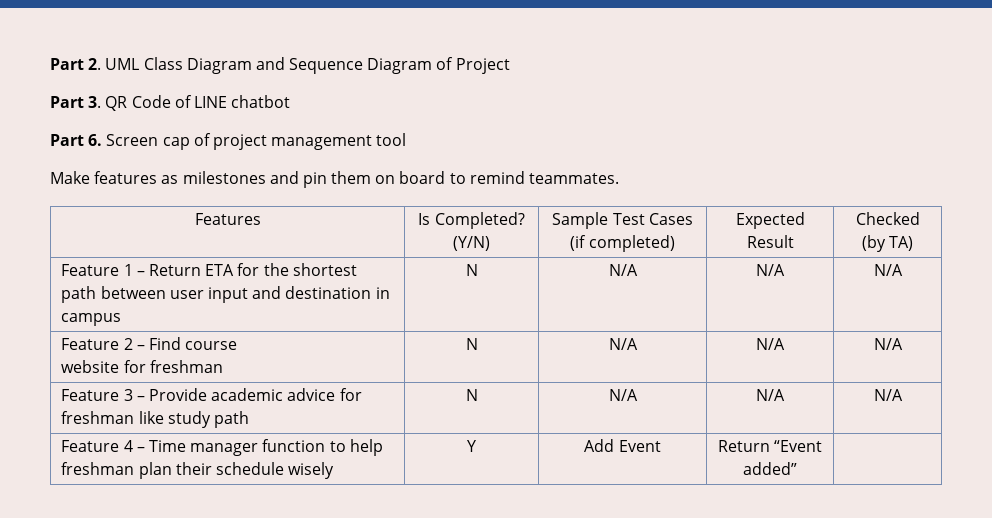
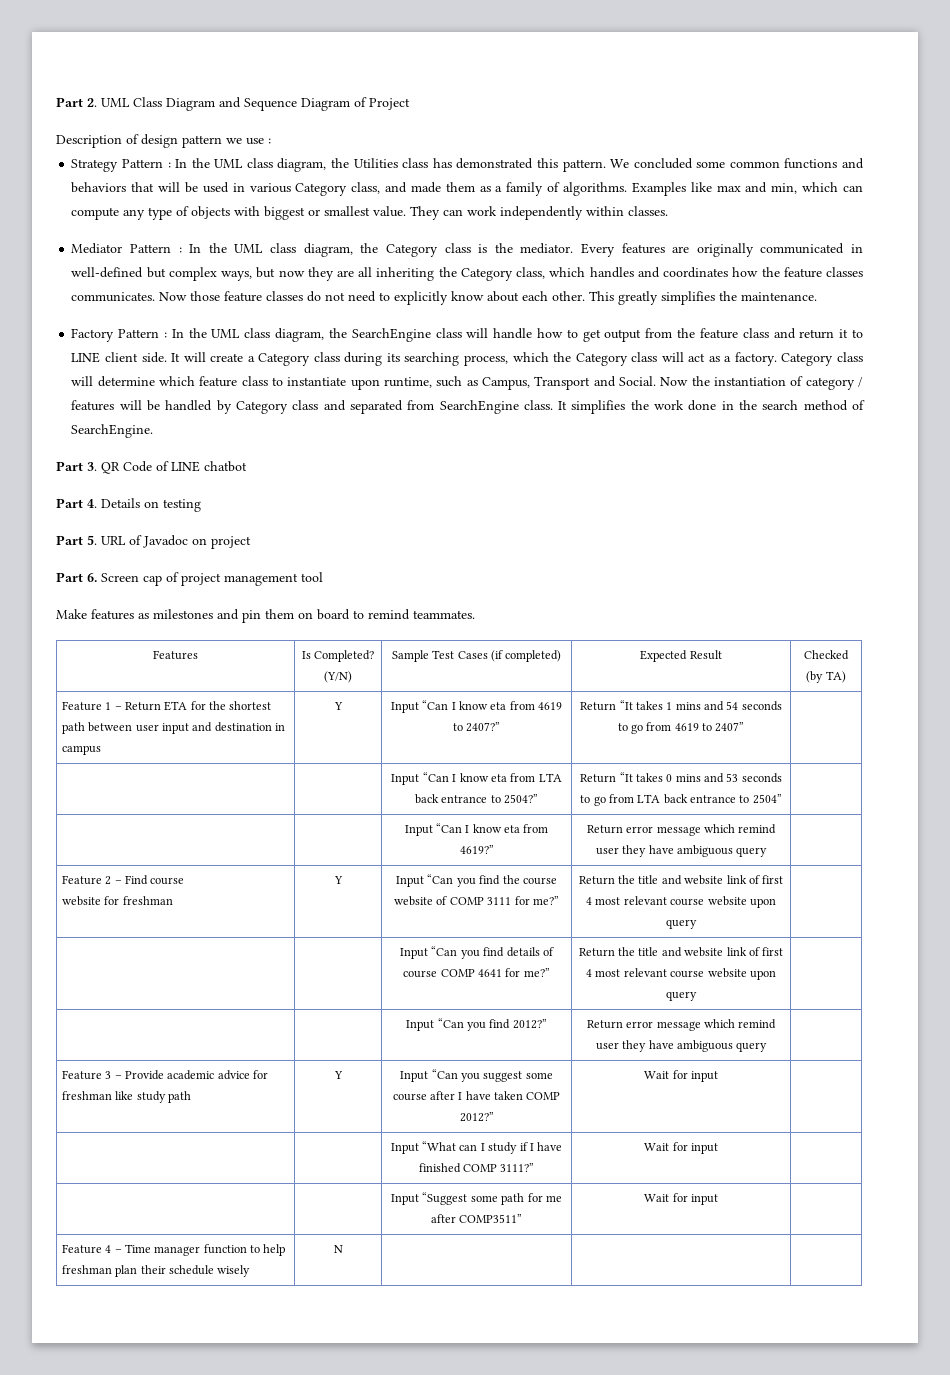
+ Description of design pattern we use :
+ Strategy Pattern : In the UML class diagram, the Utilities class has demonstrated this pattern. We concluded some common functions and behaviors that will be used in various Category class, and made them as a family of algorithms. Examples like max and min, which can compute any type of objects with biggest or smallest value. They can work independently within classes.
+ Mediator Pattern : In the UML class diagram, the Category class is the mediator. Every features are originally communicated in well-defined but complex ways, but now they are all inheriting the Category class, which handles and coordinates how the feature classes communicates. Now those feature classes do not need to explicitly know about each other. This greatly simplifies the maintenance.
+ Factory Pattern : In the UML class diagram, the SearchEngine class will handle how to get output from the feature class and return it to LINE client side. It will create a Category class during its searching process, which the Category class will act as a factory. Category class will determine which feature class to instantiate upon runtime, such as Campus, Transport and Social. Now the instantiation of category / features will be handled by Category class and separated from SearchEngine class. It simplifies the work done in the search method of SearchEngine.
+ Part 4. Details on testing
+ Part 5. URL of Javadoc on project
- Feature 1 – Return ETA for the shortest path between user input and destination in campus | N | N/A | N/A | N/A
+ Feature 1 – Return ETA for the shortest path between user input and destination in campus | Y | Input “Can I know eta from 4619 to 2407?” | Return “It takes 1 mins and 54 seconds to go from 4619 to 2407” |
+ | | Input “Can I know eta from LTA back entrance to 2504?” | Return “It takes 0 mins and 53 seconds to go from LTA back entrance to 2504” |
+ | | Input “Can I know eta from 4619?” | Return error message which remind user they have ambiguous query |
  Feature 2 – Find course
- website for freshman | N | N/A | N/A | N/A
+ website for freshman | Y | Input “Can you find the course website of COMP 3111 for me?” | Return the title and website link of first 4 most relevant course website upon query |
+ | | Input “Can you find details of course COMP 4641 for me?” | Return the title and website link of first 4 most relevant course website upon query |
+ | | Input “Can you find 2012?” | Return error message which remind user they have ambiguous query |
- Feature 3 – Provide academic advice for freshman like study path | N | N/A | N/A | N/A
+ Feature 3 – Provide academic advice for freshman like study path | Y | Input “Can you suggest some course after I have taken COMP 2012?” | Wait for input |
+ | | Input “What can I study if I have finished COMP 3111?” | Wait for input |
+ | | Input “Suggest some path for me after COMP3511” | Wait for input |
- Feature 4 – Time manager function to help freshman plan their schedule wisely | Y | Add Event | Return “Event added” |
+ Feature 4 – Time manager function to help freshman plan their schedule wisely | N | | |

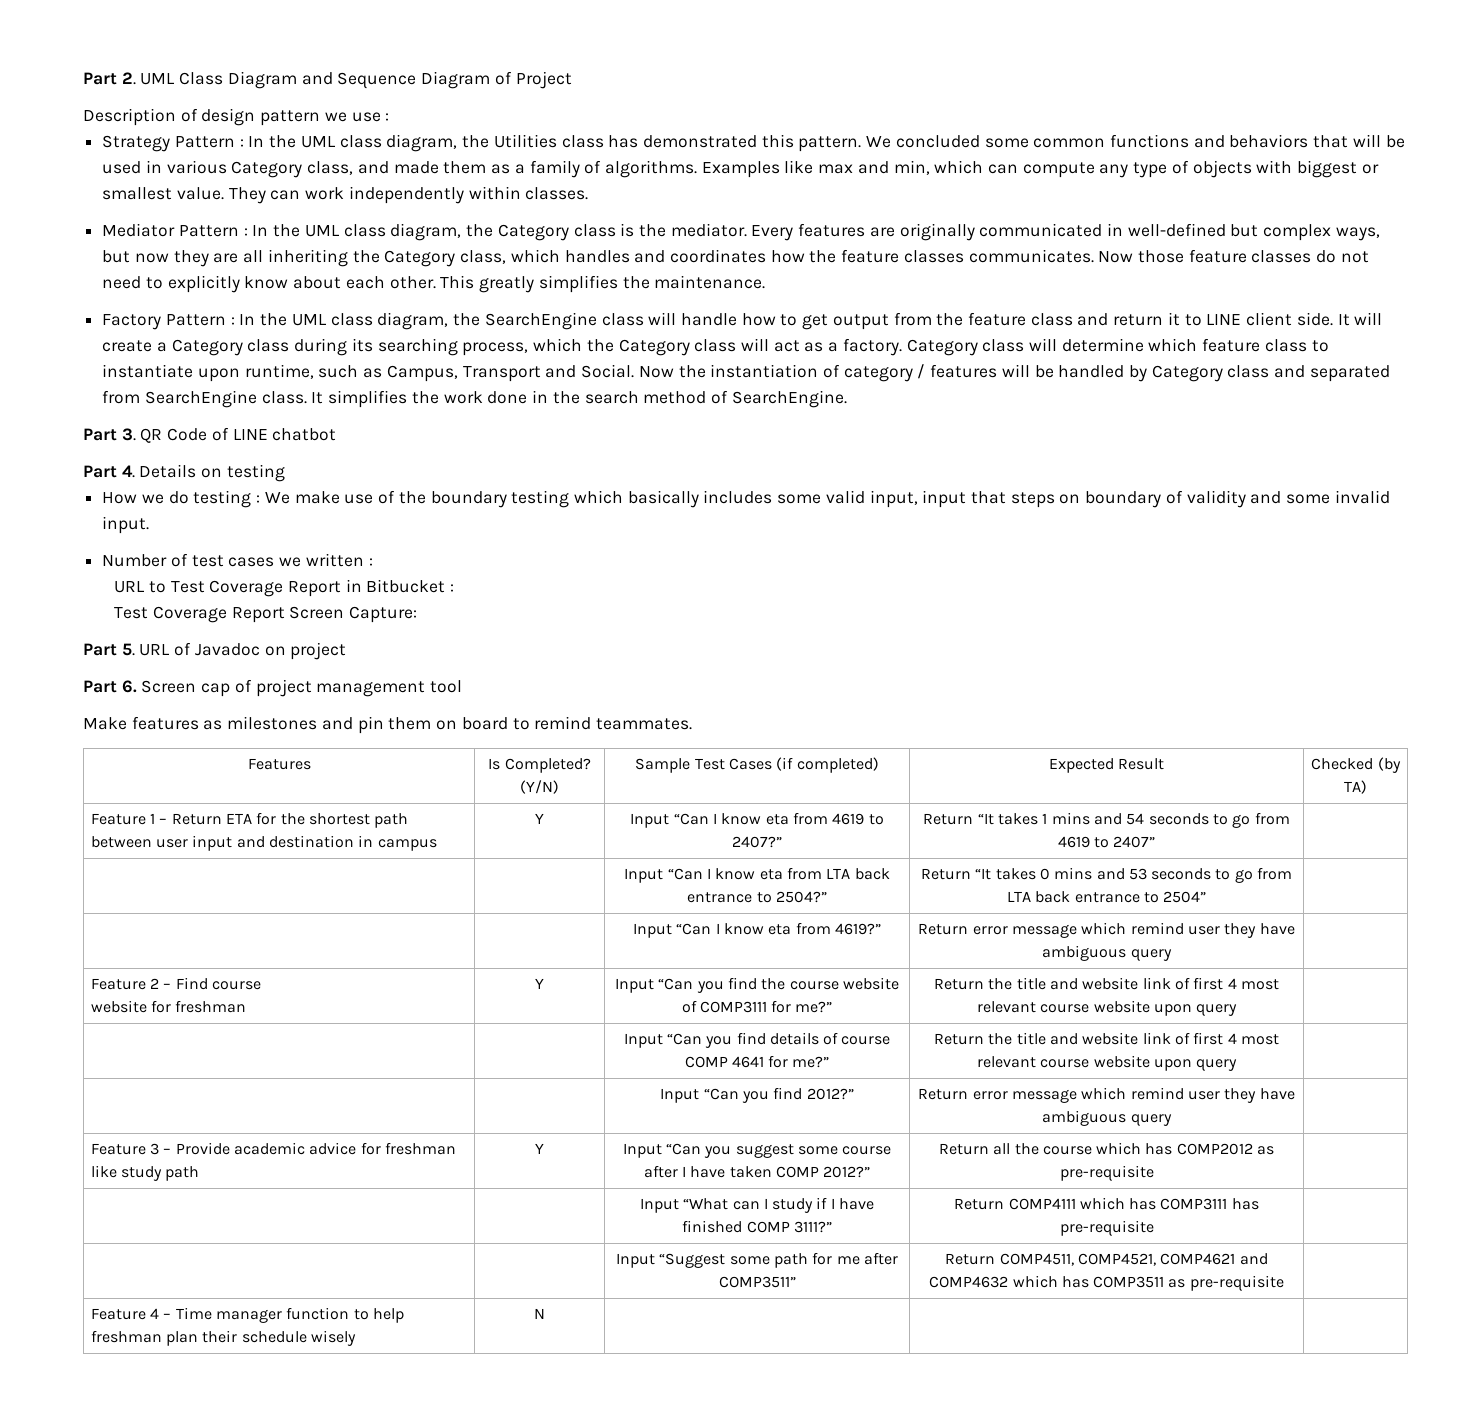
+ How we do testing : We make use of the boundary testing which basically includes some valid input, input that steps on boundary of validity and some invalid input.
+ Number of test cases we written :
+ URL to Test Coverage Report in Bitbucket :
+ Test Coverage Report Screen Capture:
  Feature 2 – Find course
- website for freshman | Y | Input “Can you find the course website of COMP 3111 for me?” | Return the title and website link of first 4 most relevant course website upon query |
+ website for freshman | Y | Input “Can you find the course website of COMP3111 for me?” | Return the title and website link of first 4 most relevant course website upon query |
- Feature 3 – Provide academic advice for freshman like study path | Y | Input “Can you suggest some course after I have taken COMP 2012?” | Wait for input |
+ Feature 3 – Provide academic advice for freshman like study path | Y | Input “Can you suggest some course after I have taken COMP 2012?” | Return all the course which has COMP2012 as pre-requisite |
- | | Input “What can I study if I have finished COMP 3111?” | Wait for input |
+ | | Input “What can I study if I have finished COMP 3111?” | Return COMP4111 which has COMP3111 has pre-requisite |
- | | Input “Suggest some path for me after COMP3511” | Wait for input |
+ | | Input “Suggest some path for me after COMP3511” | Return COMP4511, COMP4521, COMP4621 and COMP4632 which has COMP3511 as pre-requisite |

